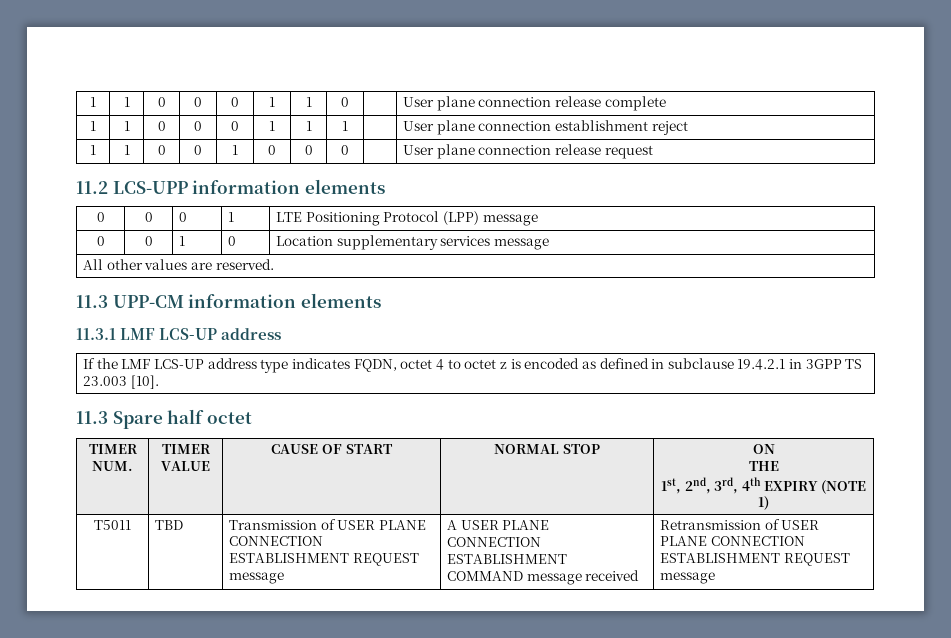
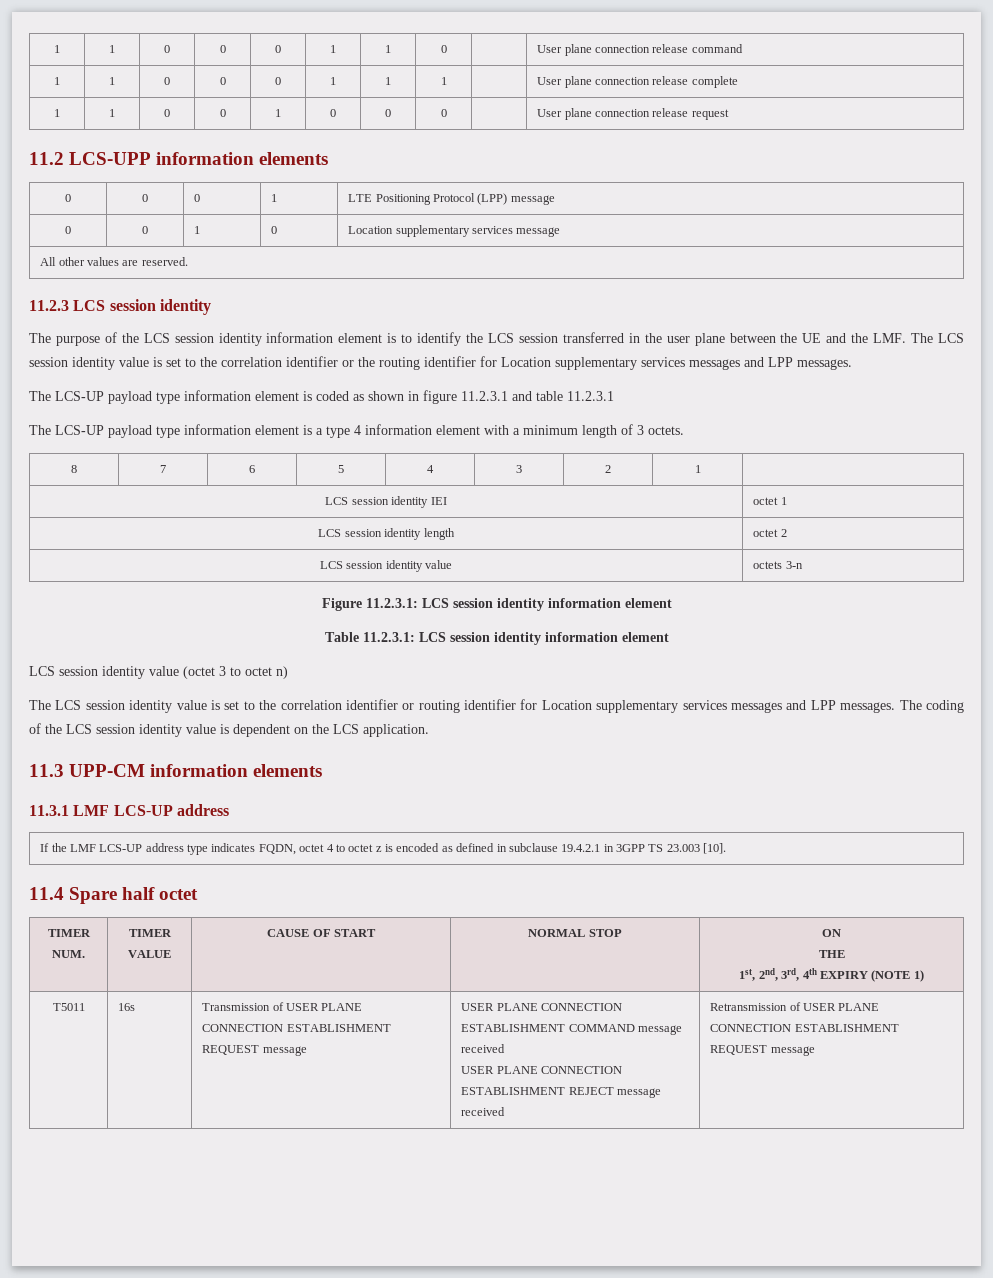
- 1 | 1 | 0 | 0 | 0 | 1 | 1 | 0 | | User plane connection release complete
+ 1 | 1 | 0 | 0 | 0 | 1 | 1 | 0 | | User plane connection release command
- 1 | 1 | 0 | 0 | 0 | 1 | 1 | 1 | | User plane connection establishment reject
+ 1 | 1 | 0 | 0 | 0 | 1 | 1 | 1 | | User plane connection release complete
+ 11.2.3 LCS session identity
+ The purpose of the LCS session identity information element is to identify the LCS session transferred in the user plane between the UE and the LMF. The LCS session identity value is set to the correlation identifier or the routing identifier for Location supplementary services messages and LPP messages.
+ The LCS-UP payload type information element is coded as shown in figure 11.2.3.1 and table 11.2.3.1
+ The LCS-UP payload type information element is a type 4 information element with a minimum length of 3 octets.
+ 8 | 7 | 6 | 5 | 4 | 3 | 2 | 1 |
+ LCS session identity IEI | octet 1
+ LCS session identity length | octet 2
+ LCS session identity value | octets 3-n
+ Figure 11.2.3.1: LCS session identity information element
+ Table 11.2.3.1: LCS session identity information element
+ LCS session identity value (octet 3 to octet n)
+ The LCS session identity value is set to the correlation identifier or routing identifier for Location supplementary services messages and LPP messages. The coding of the LCS session identity value is dependent on the LCS application.
- 11.3 Spare half octet
+ 11.4 Spare half octet
- T5011 | TBD | Transmission of USER PLANE CONNECTION ESTABLISHMENT REQUEST message | A USER PLANE CONNECTION ESTABLISHMENT COMMAND message received | Retransmission of USER PLANE CONNECTION ESTABLISHMENT REQUEST message
+ T5011 | 16s | Transmission of USER PLANE CONNECTION ESTABLISHMENT REQUEST message | USER PLANE CONNECTION ESTABLISHMENT COMMAND message received
+ USER PLANE CONNECTION ESTABLISHMENT REJECT message received | Retransmission of USER PLANE CONNECTION ESTABLISHMENT REQUEST message

